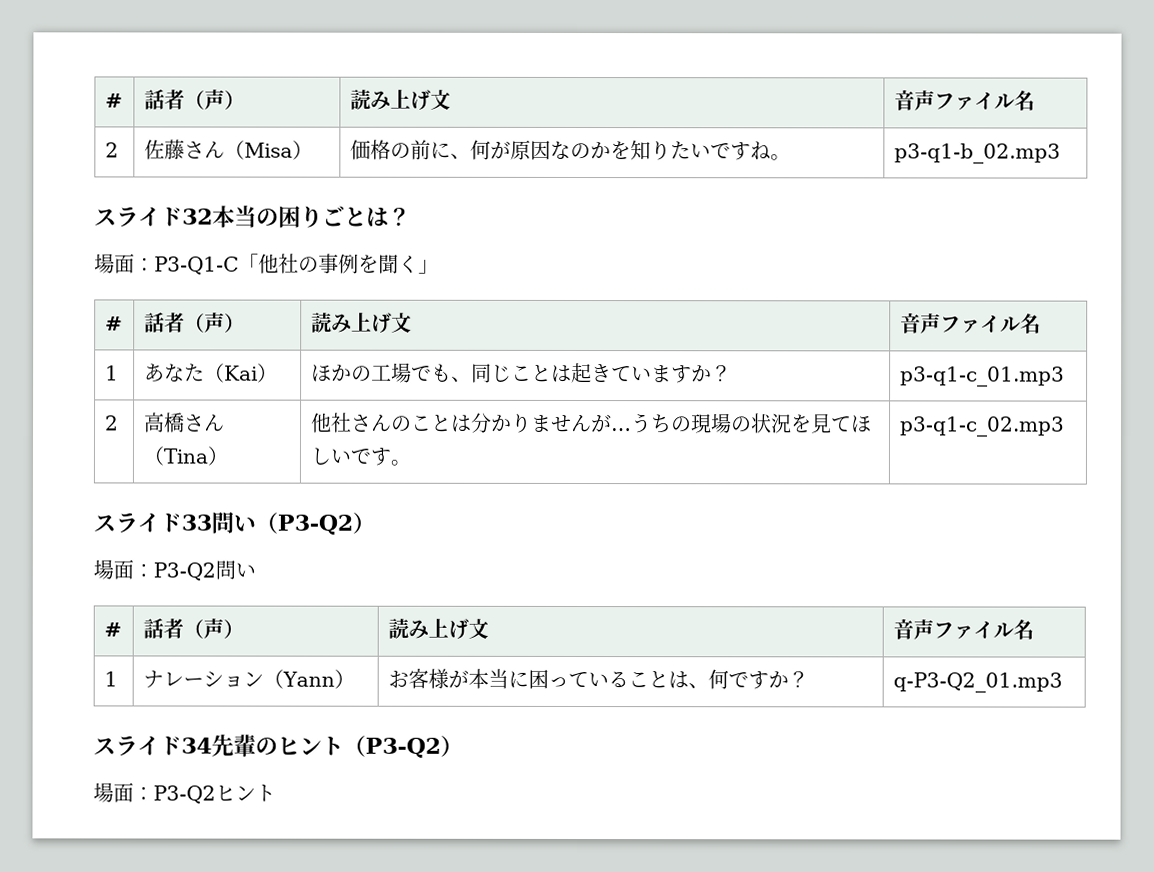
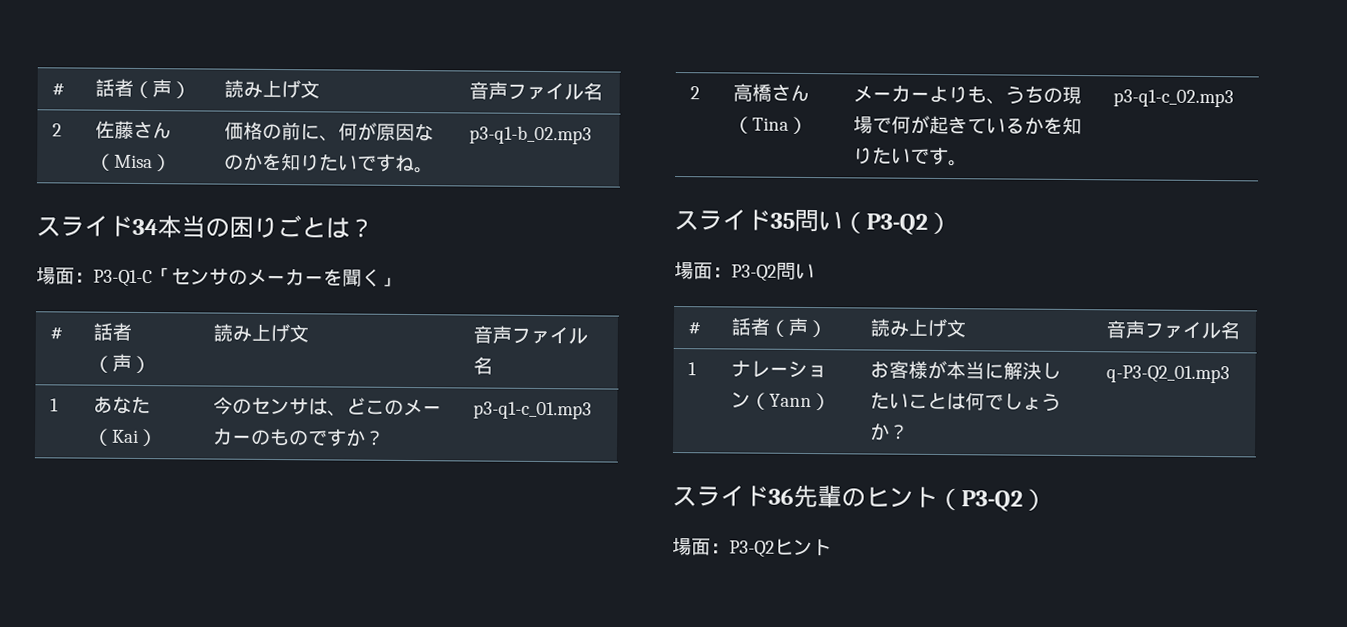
- スライド32本当の困りごとは？
+ スライド34本当の困りごとは？
- 場面：P3-Q1-C「他社の事例を聞く」
+ 場面：P3-Q1-C「センサのメーカーを聞く」
- 1 | あなた（Kai） | ほかの工場でも、同じことは起きていますか？ | p3-q1-c_01.mp3
+ 1 | あなた（Kai） | 今のセンサは、どこのメーカーのものですか？ | p3-q1-c_01.mp3
- 2 | 高橋さん（Tina） | 他社さんのことは分かりませんが…うちの現場の状況を見てほしいです。 | p3-q1-c_02.mp3
+ 2 | 高橋さん（Tina） | メーカーよりも、うちの現場で何が起きているかを知りたいです。 | p3-q1-c_02.mp3
- スライド33問い（P3-Q2）
+ スライド35問い（P3-Q2）
- 1 | ナレーション（Yann） | お客様が本当に困っていることは、何ですか？ | q-P3-Q2_01.mp3
+ 1 | ナレーション（Yann） | お客様が本当に解決したいことは何でしょうか？ | q-P3-Q2_01.mp3
- スライド34先輩のヒント（P3-Q2）
+ スライド36先輩のヒント（P3-Q2）

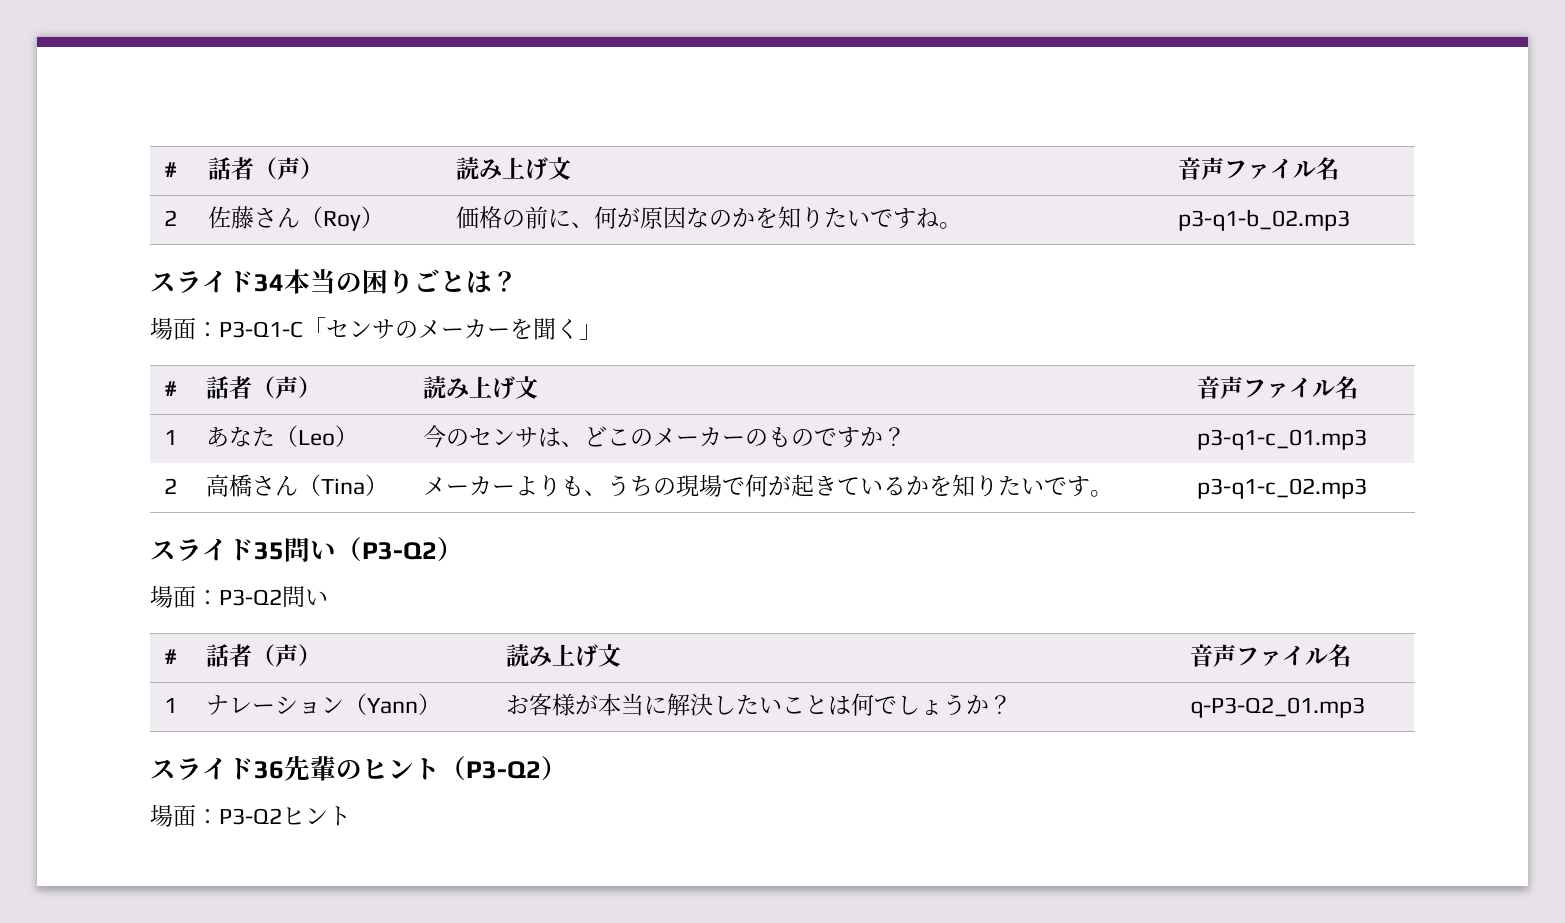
- 2 | 佐藤さん（Misa） | 価格の前に、何が原因なのかを知りたいですね。 | p3-q1-b_02.mp3
+ 2 | 佐藤さん（Roy） | 価格の前に、何が原因なのかを知りたいですね。 | p3-q1-b_02.mp3
- 1 | あなた（Kai） | 今のセンサは、どこのメーカーのものですか？ | p3-q1-c_01.mp3
+ 1 | あなた（Leo） | 今のセンサは、どこのメーカーのものですか？ | p3-q1-c_01.mp3

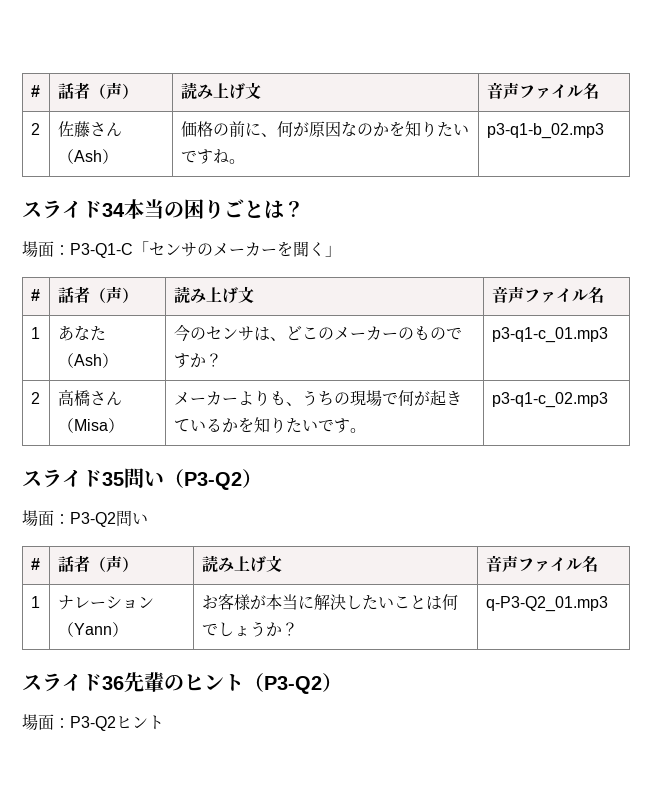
- 2 | 佐藤さん（Roy） | 価格の前に、何が原因なのかを知りたいですね。 | p3-q1-b_02.mp3
+ 2 | 佐藤さん（Ash） | 価格の前に、何が原因なのかを知りたいですね。 | p3-q1-b_02.mp3
- 1 | あなた（Leo） | 今のセンサは、どこのメーカーのものですか？ | p3-q1-c_01.mp3
+ 1 | あなた（Ash） | 今のセンサは、どこのメーカーのものですか？ | p3-q1-c_01.mp3
- 2 | 高橋さん（Tina） | メーカーよりも、うちの現場で何が起きているかを知りたいです。 | p3-q1-c_02.mp3
+ 2 | 高橋さん（Misa） | メーカーよりも、うちの現場で何が起きているかを知りたいです。 | p3-q1-c_02.mp3

